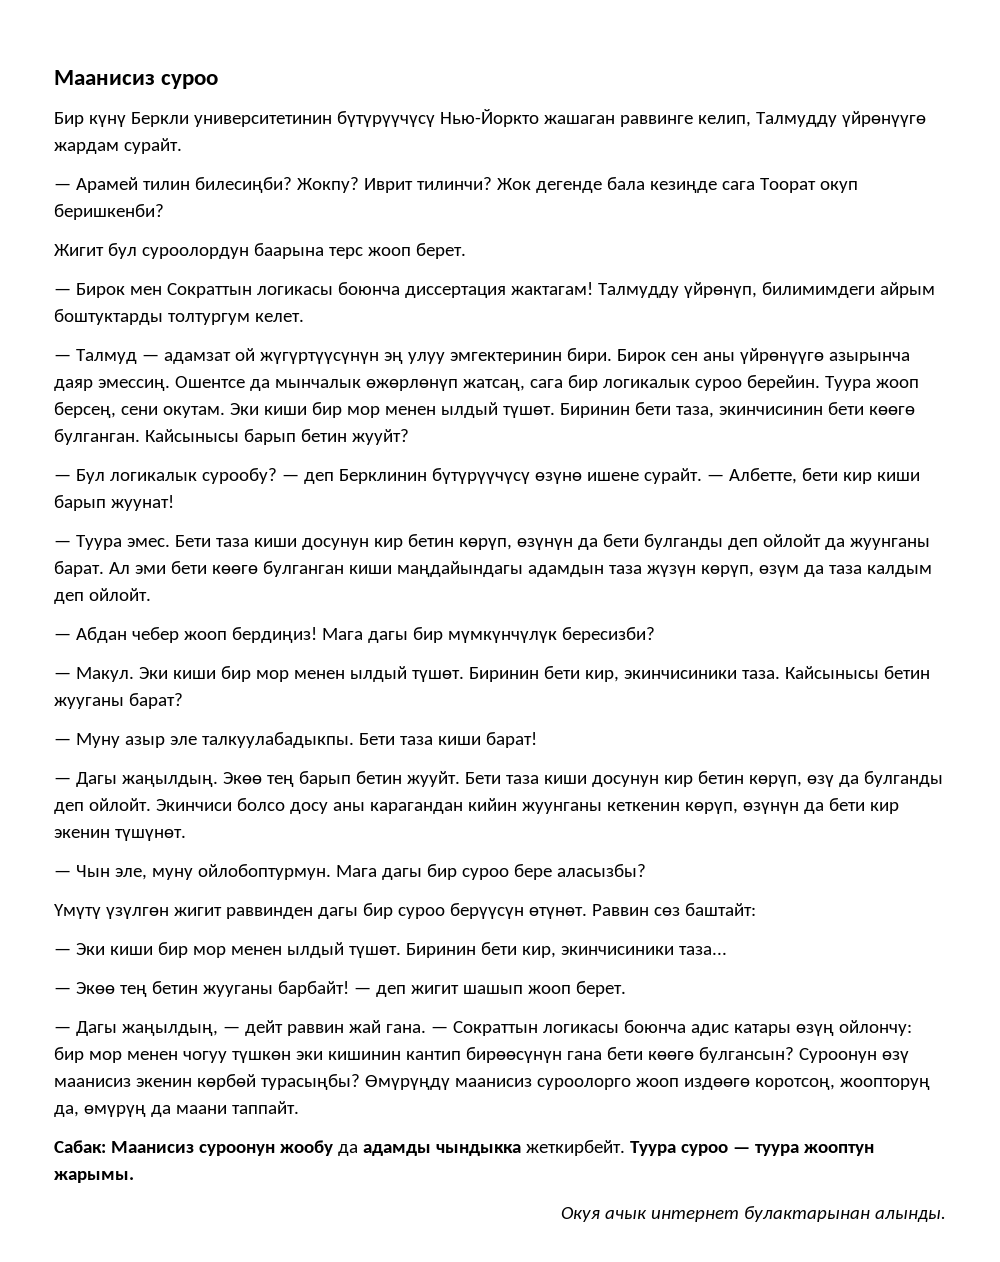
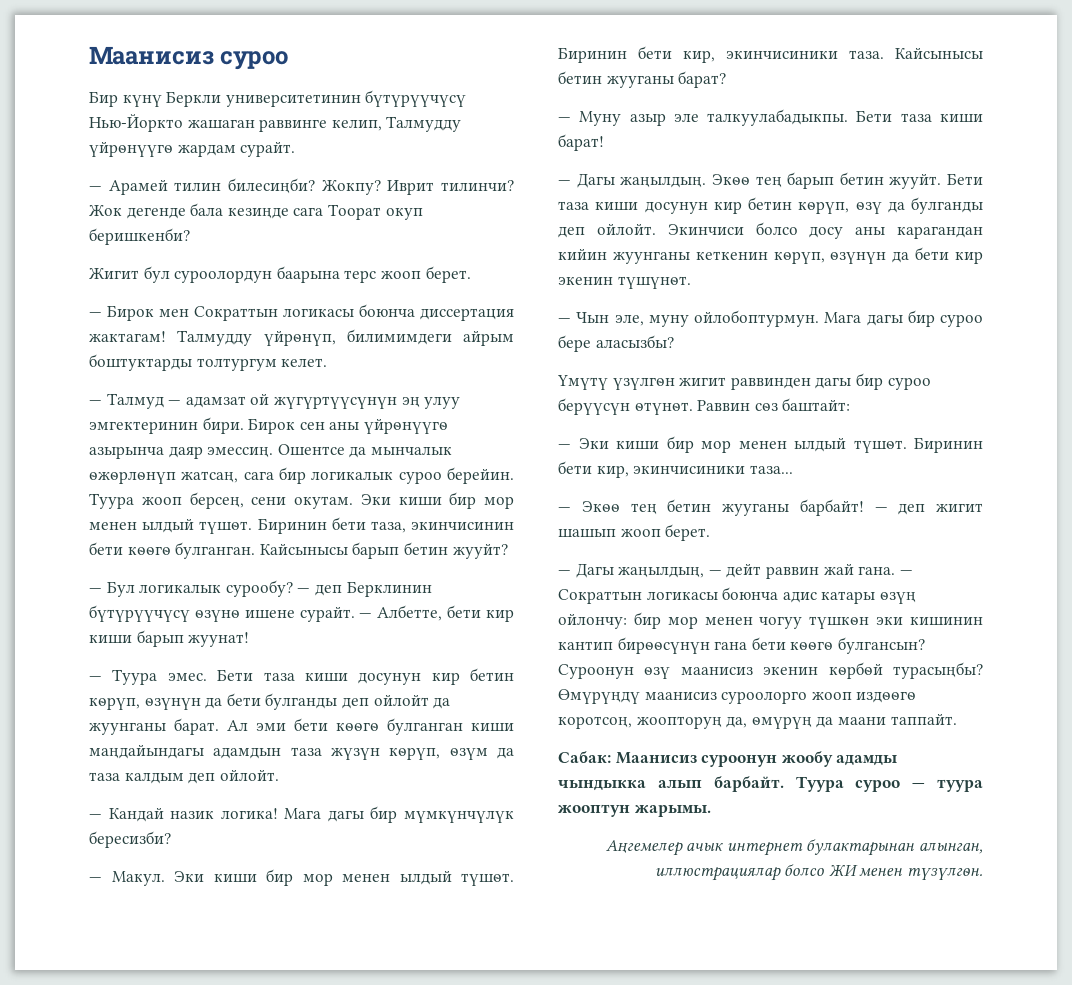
- — Абдан чебер жооп бердиңиз!
+ — Кандай назик логика!
- Сабак: Маанисиз суроонун жообу да адамды чындыкка жеткирбейт.
+ Сабак: Маанисиз суроонун жообу адамды чындыкка алып барбайт.
- Окуя ачык интернет булактарынан алынды.
+ Аңгемелер ачык интернет булактарынан алынган, иллюстрациялар болсо ЖИ менен түзүлгөн.

